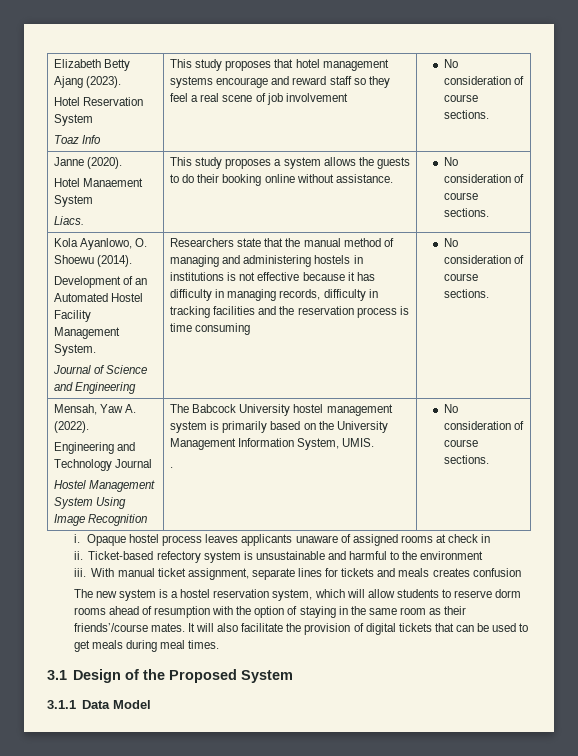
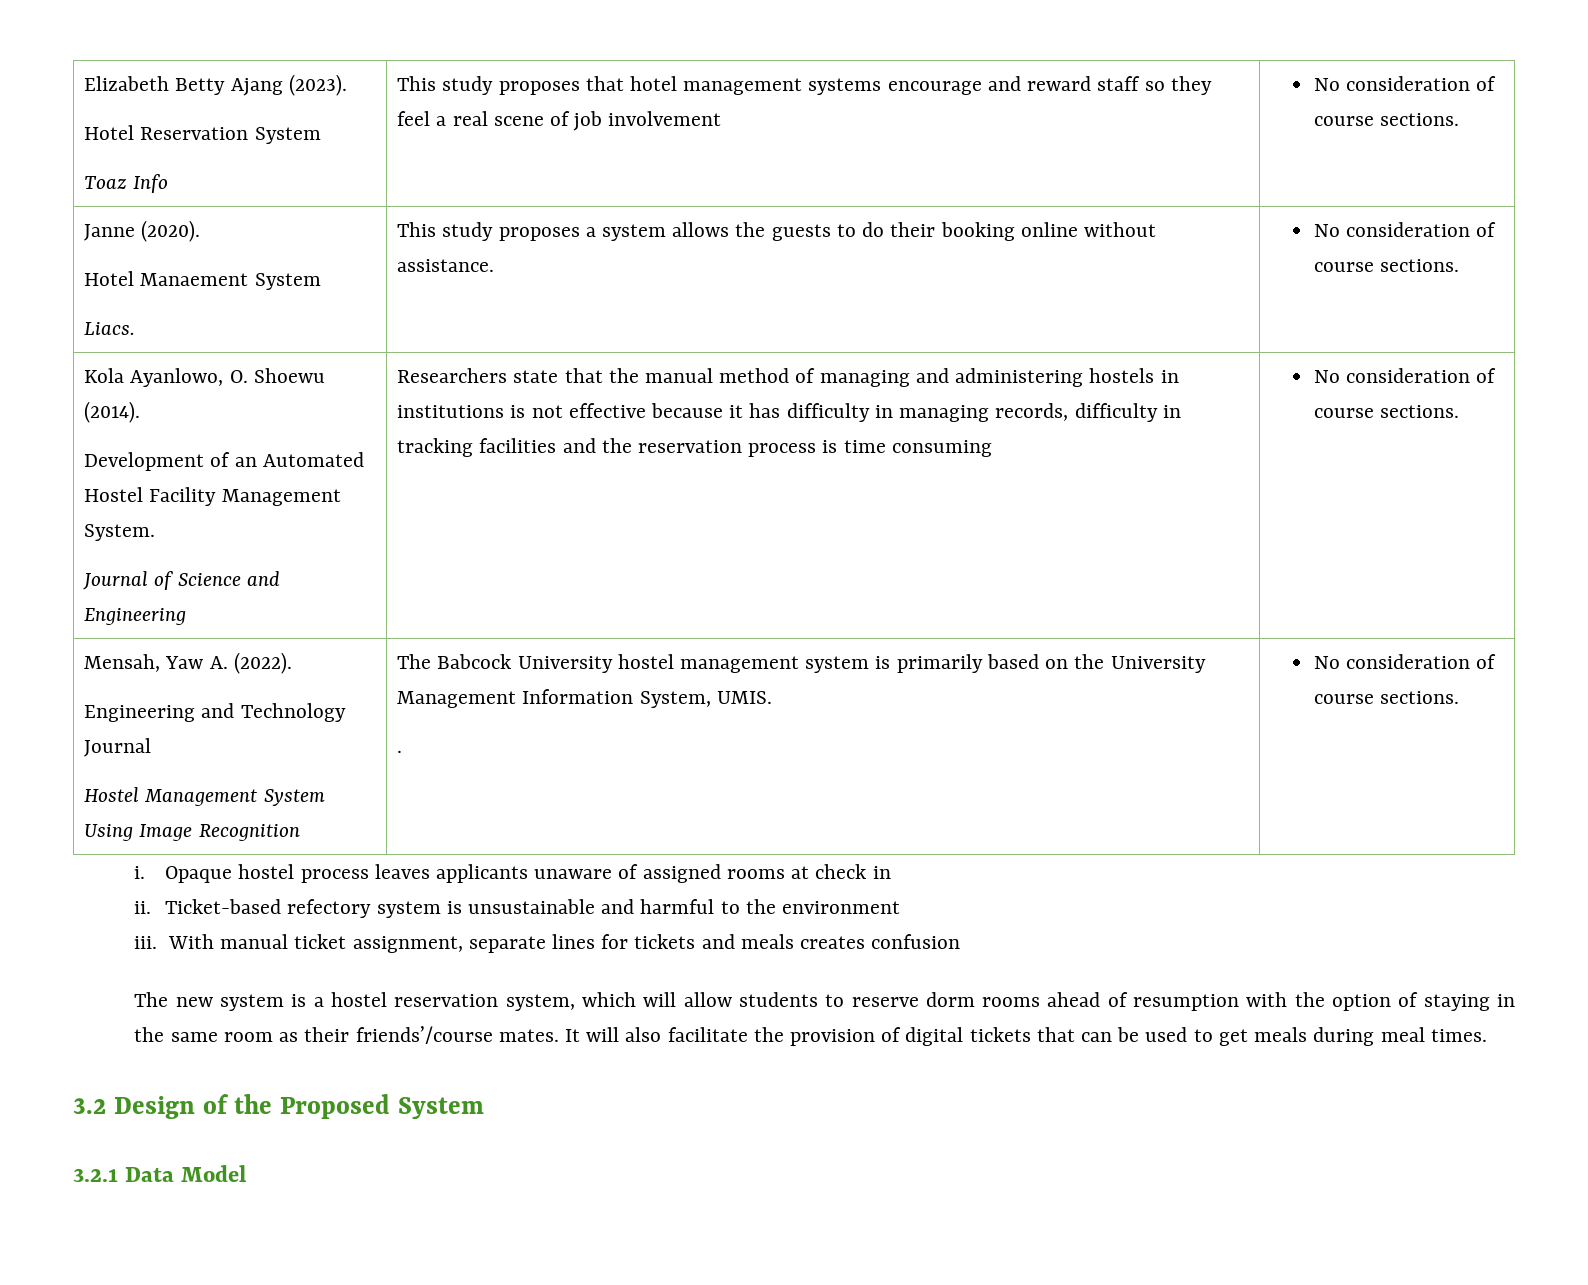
- 3.1 Design of the Proposed System
+ 3.2 Design of the Proposed System
- 3.1.1 Data Model
+ 3.2.1 Data Model

